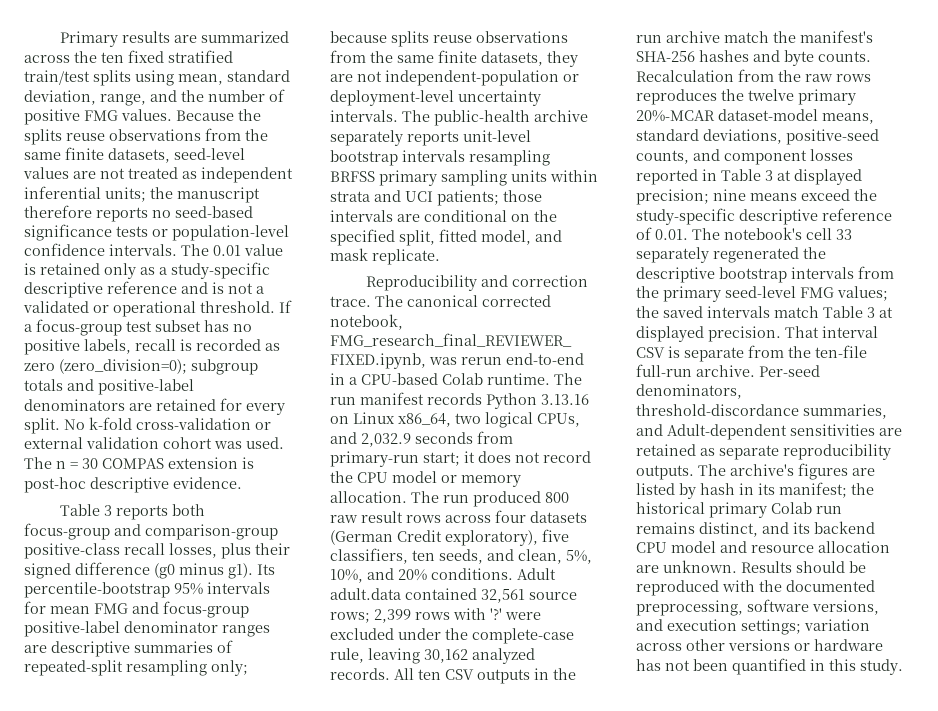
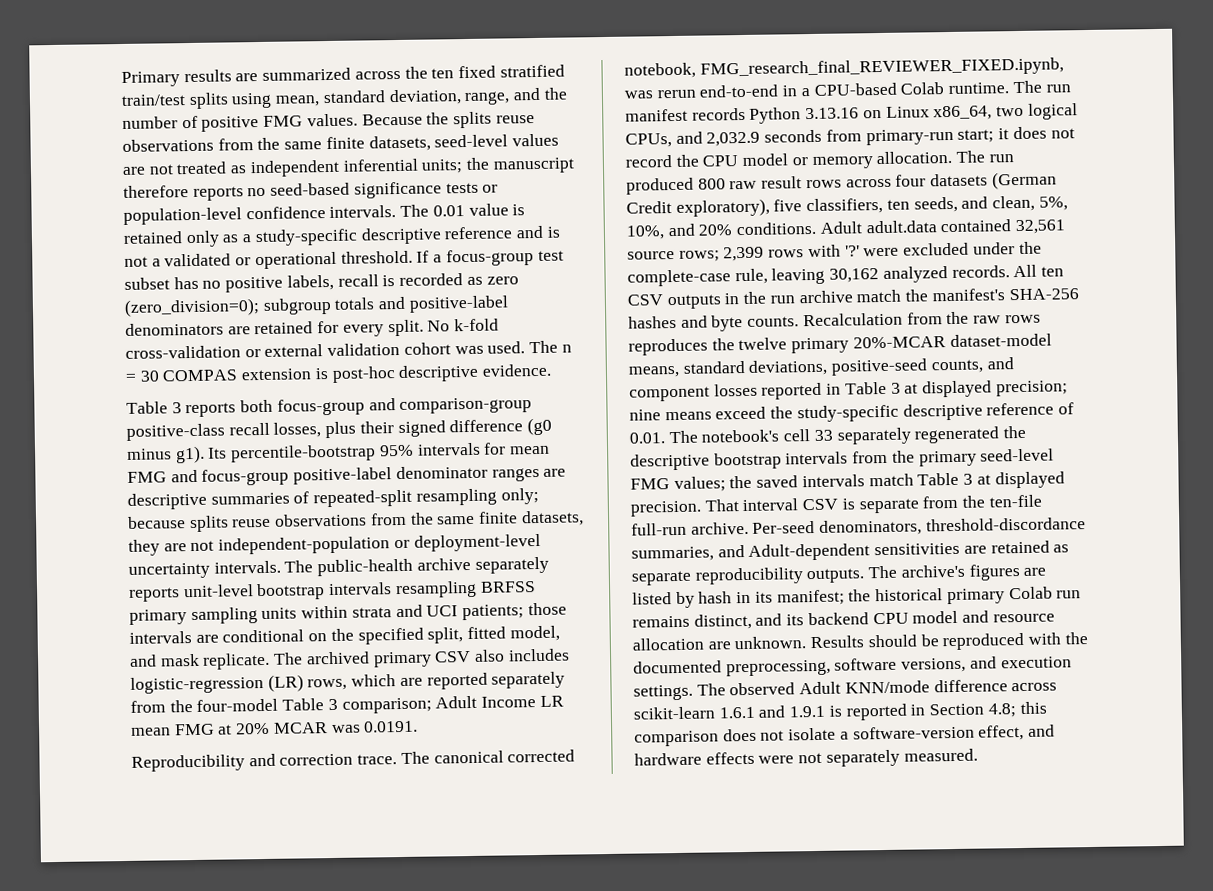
+ The archived primary CSV also includes logistic-regression (LR) rows, which are reported separately from the four-model Table 3 comparison; Adult Income LR mean FMG at 20% MCAR was 0.0191.
- Results should be reproduced with the documented preprocessing, software versions, and execution settings; variation across other versions or hardware has not been quantified in this study.
+ Results should be reproduced with the documented preprocessing, software versions, and execution settings. The observed Adult KNN/mode difference across scikit-learn 1.6.1 and 1.9.1 is reported in Section 4.8; this comparison does not isolate a software-version effect, and hardware effects were not separately measured.

